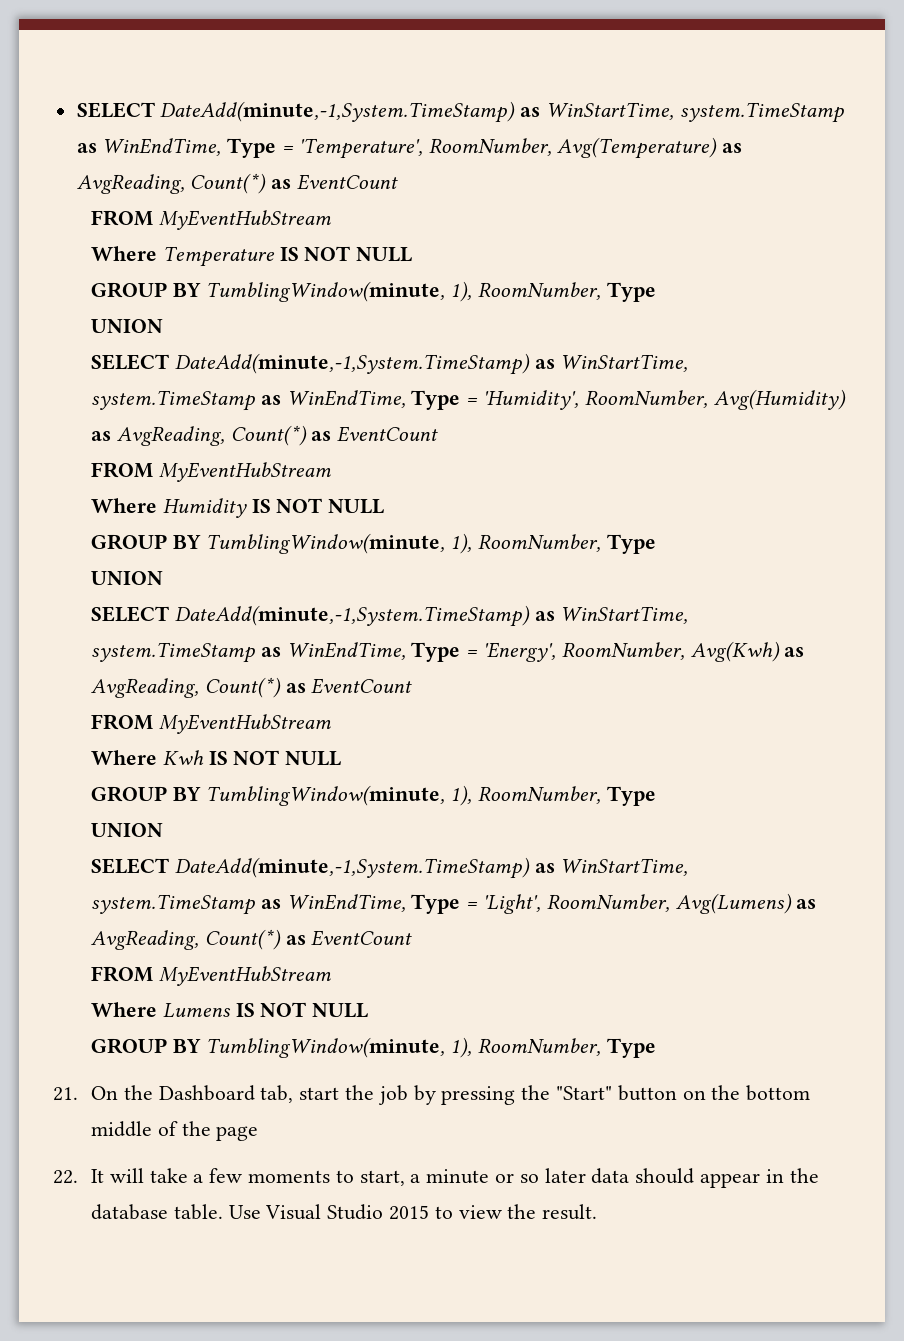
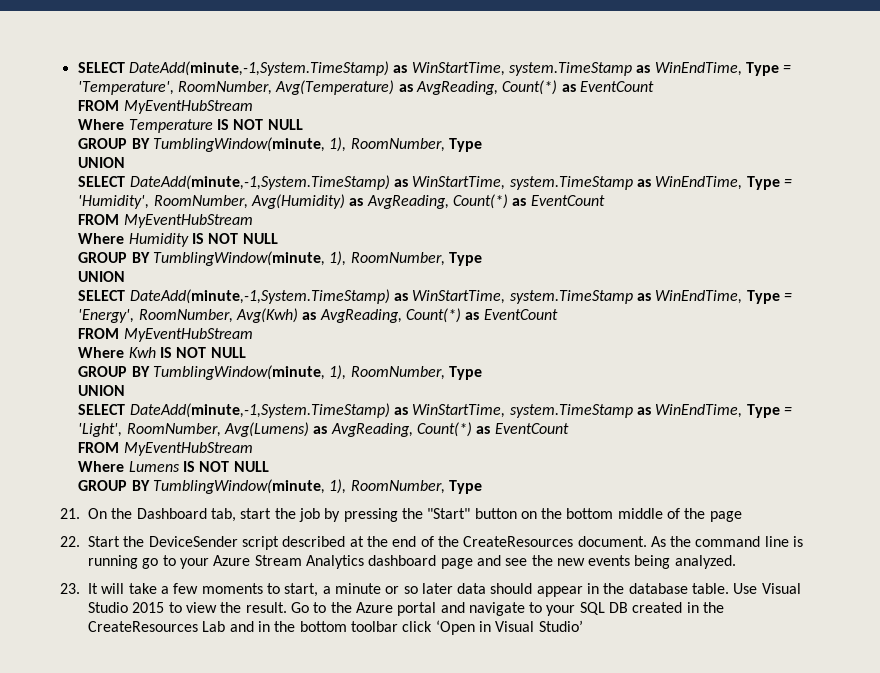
- 22. It will take a few moments to start, a minute or so later data should appear in the database table.
+ 22. Start the DeviceSender script described at the end of the CreateResources document. As the command line is running go to your Azure Stream Analytics dashboard page and see the new events being analyzed.
+ 23. It will take a few moments to start, a minute or so later data should appear in the database table.
+ Go to the Azure portal and navigate to your SQL DB created in the CreateResources Lab and in the bottom toolbar click ‘Open in Visual Studio’

